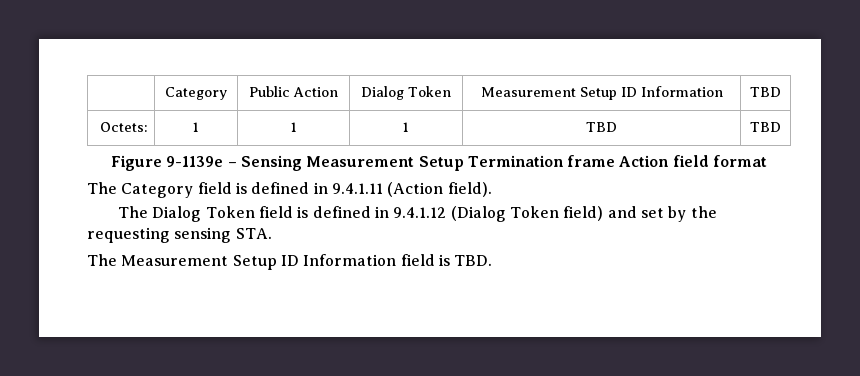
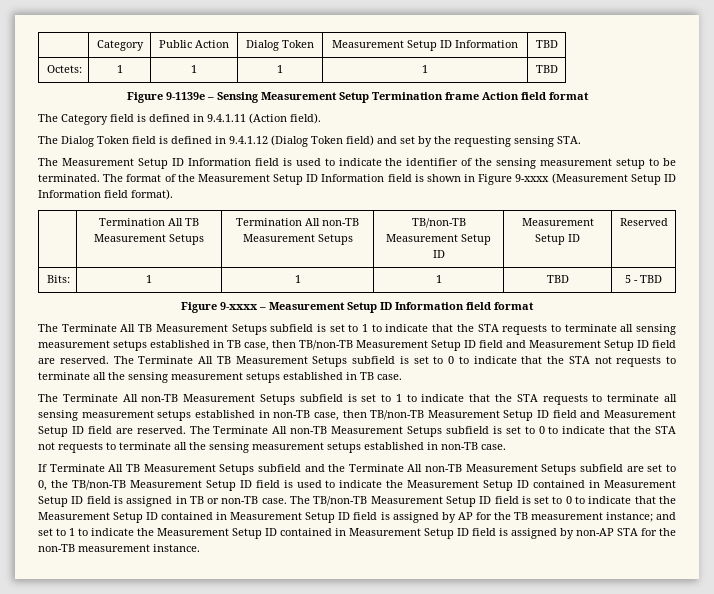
- Octets: | 1 | 1 | 1 | TBD | TBD
+ Octets: | 1 | 1 | 1 | 1 | TBD
- The Measurement Setup ID Information field is TBD.
+ The Measurement Setup ID Information field is used to indicate the identifier of the sensing measurement setup to be terminated. The format of the Measurement Setup ID Information field is shown in Figure 9-xxxx (Measurement Setup ID Information field format).
+ | Termination All TB Measurement Setups | Termination All non-TB Measurement Setups | TB/non-TB Measurement Setup ID | Measurement Setup ID | Reserved
+ Bits: | 1 | 1 | 1 | TBD | 5 - TBD
+ Figure 9-xxxx – Measurement Setup ID Information field format
+ The Terminate All TB Measurement Setups subfield is set to 1 to indicate that the STA requests to terminate all sensing measurement setups established in TB case, then TB/non-TB Measurement Setup ID field and Measurement Setup ID field are reserved. The Terminate All TB Measurement Setups subfield is set to 0 to indicate that the STA not requests to terminate all the sensing measurement setups established in TB case.
+ The Terminate All non-TB Measurement Setups subfield is set to 1 to indicate that the STA requests to terminate all sensing measurement setups established in non-TB case, then TB/non-TB Measurement Setup ID field and Measurement Setup ID field are reserved. The Terminate All non-TB Measurement Setups subfield is set to 0 to indicate that the STA not requests to terminate all the sensing measurement setups established in non-TB case.
+ If Terminate All TB Measurement Setups subfield and the Terminate All non-TB Measurement Setups subfield are set to 0, the TB/non-TB Measurement Setup ID field is used to indicate the Measurement Setup ID contained in Measurement Setup ID field is assigned in TB or non-TB case. The TB/non-TB Measurement Setup ID field is set to 0 to indicate that the Measurement Setup ID contained in Measurement Setup ID field is assigned by AP for the TB measurement instance; and set to 1 to indicate the Measurement Setup ID contained in Measurement Setup ID field is assigned by non-AP STA for the non-TB measurement instance.

